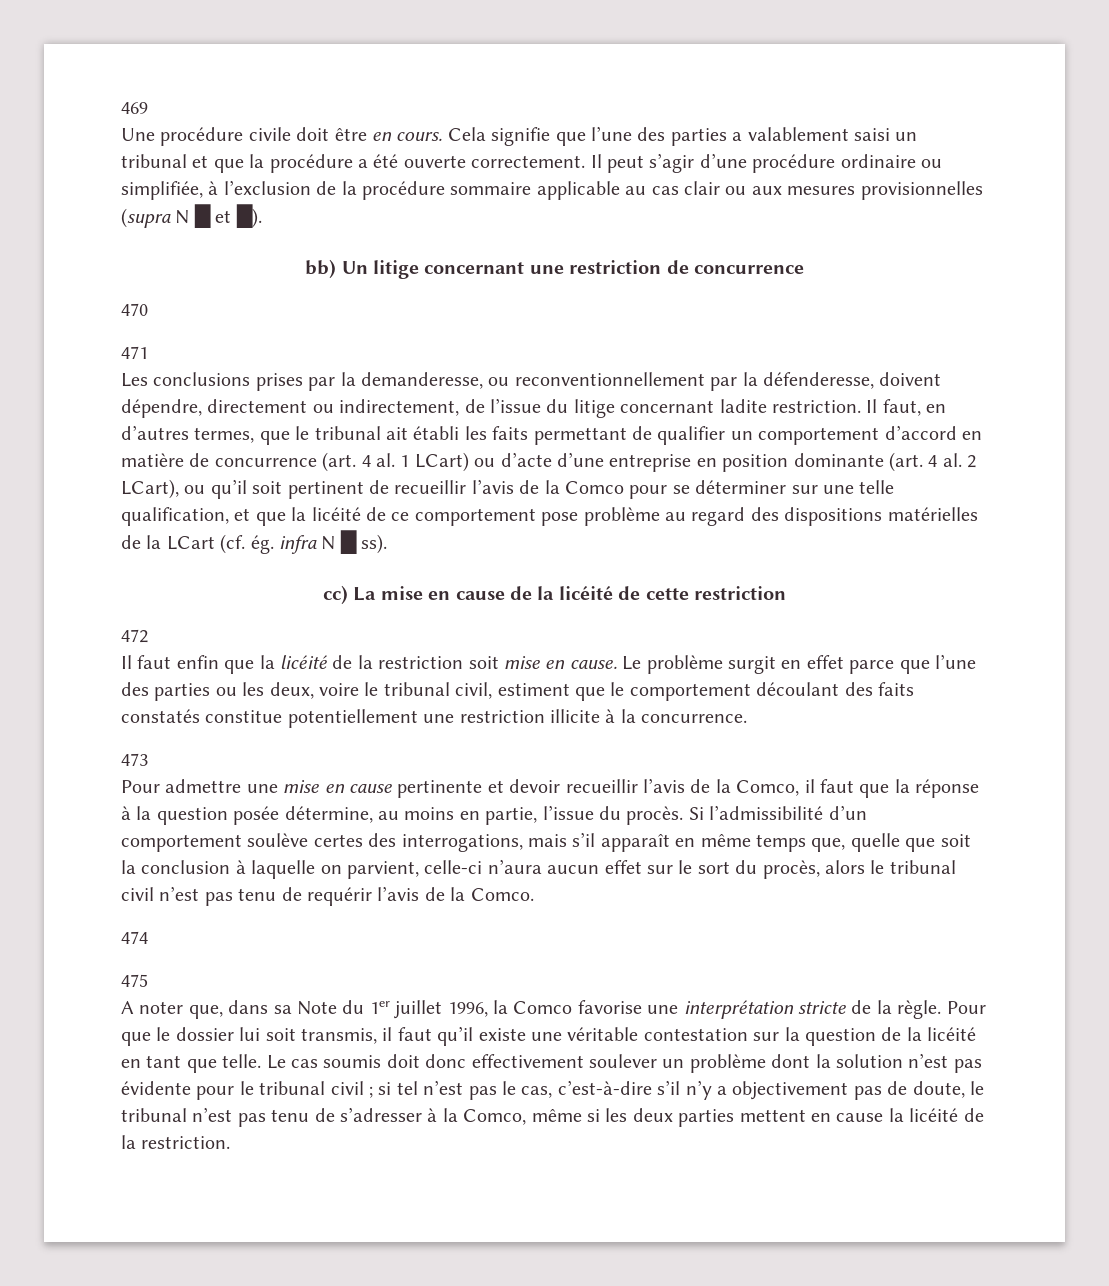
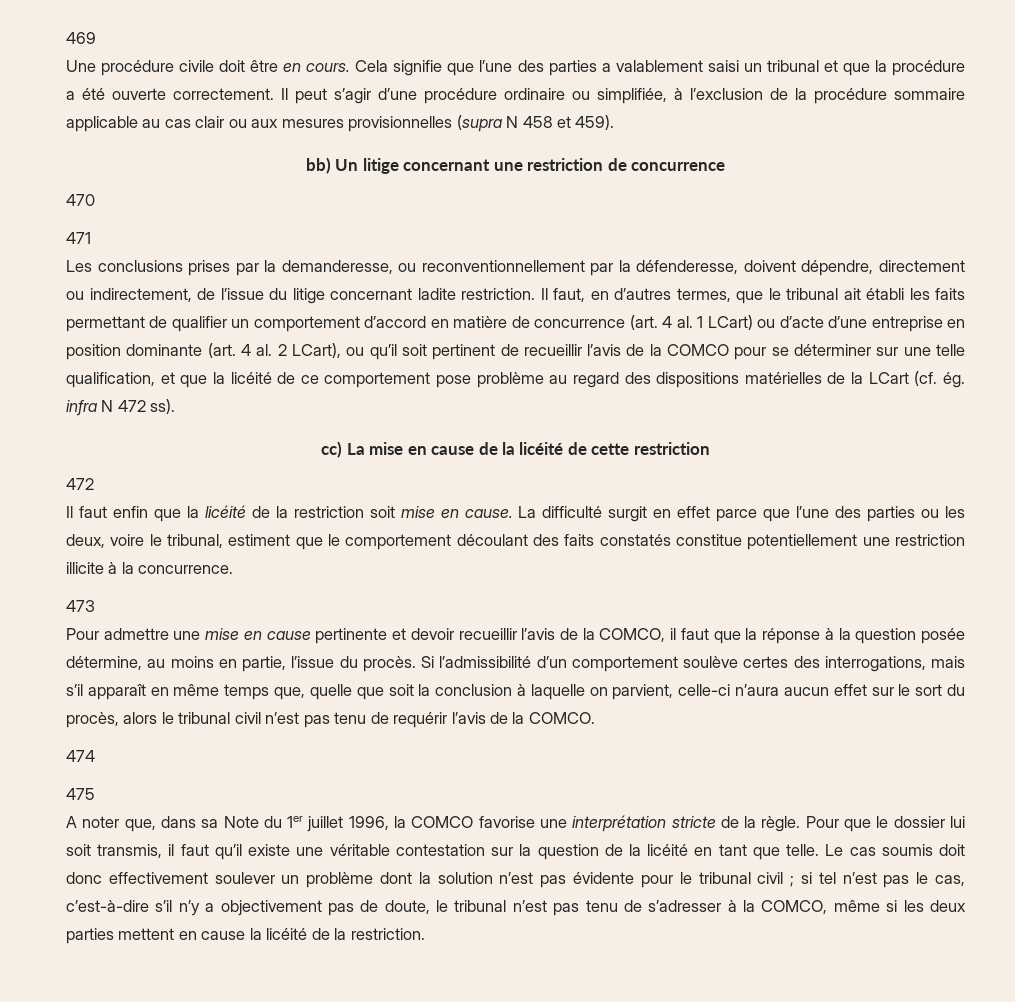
- Il peut s’agir d’une procédure ordinaire ou simplifiée, à l’exclusion de la procédure sommaire applicable au cas clair ou aux mesures provisionnelles (supra N █ et █).
+ Il peut s’agir d’une procédure ordinaire ou simplifiée, à l’exclusion de la procédure sommaire applicable au cas clair ou aux mesures provisionnelles (supra N 458 et 459).
- Il faut, en d’autres termes, que le tribunal ait établi les faits permettant de qualifier un comportement d’accord en matière de concurrence (art. 4 al. 1 LCart) ou d’acte d’une entreprise en position dominante (art. 4 al. 2 LCart), ou qu’il soit pertinent de recueillir l’avis de la Comco pour se déterminer sur une telle qualification, et que la licéité de ce comportement pose problème au regard des dispositions matérielles de la LCart (cf. ég. infra N █ ss).
+ Il faut, en d’autres termes, que le tribunal ait établi les faits permettant de qualifier un comportement d’accord en matière de concurrence (art. 4 al. 1 LCart) ou d’acte d’une entreprise en position dominante (art. 4 al. 2 LCart), ou qu’il soit pertinent de recueillir l’avis de la COMCO pour se déterminer sur une telle qualification, et que la licéité de ce comportement pose problème au regard des dispositions matérielles de la LCart (cf. ég. infra N 472 ss).
- Le problème surgit en effet parce que l’une des parties ou les deux, voire le tribunal civil, estiment que le comportement découlant des faits constatés constitue potentiellement une restriction illicite à la concurrence.
+ La difficulté surgit en effet parce que l’une des parties ou les deux, voire le tribunal, estiment que le comportement découlant des faits constatés constitue potentiellement une restriction illicite à la concurrence.
- Pour admettre une mise en cause pertinente et devoir recueillir l’avis de la Comco, il faut que la réponse à la question posée détermine, au moins en partie, l’issue du procès.
+ Pour admettre une mise en cause pertinente et devoir recueillir l’avis de la COMCO, il faut que la réponse à la question posée détermine, au moins en partie, l’issue du procès.
- Si l’admissibilité d’un comportement soulève certes des interrogations, mais s’il apparaît en même temps que, quelle que soit la conclusion à laquelle on parvient, celle-ci n’aura aucun effet sur le sort du procès, alors le tribunal civil n’est pas tenu de requérir l’avis de la Comco.
+ Si l’admissibilité d’un comportement soulève certes des interrogations, mais s’il apparaît en même temps que, quelle que soit la conclusion à laquelle on parvient, celle-ci n’aura aucun effet sur le sort du procès, alors le tribunal civil n’est pas tenu de requérir l’avis de la COMCO.
- A noter que, dans sa Note du 1er juillet 1996, la Comco favorise une interprétation stricte de la règle.
+ A noter que, dans sa Note du 1er juillet 1996, la COMCO favorise une interprétation stricte de la règle.
- Le cas soumis doit donc effectivement soulever un problème dont la solution n’est pas évidente pour le tribunal civil ; si tel n’est pas le cas, c’est-à-dire s’il n’y a objectivement pas de doute, le tribunal n’est pas tenu de s’adresser à la Comco, même si les deux parties mettent en cause la licéité de la restriction.
+ Le cas soumis doit donc effectivement soulever un problème dont la solution n’est pas évidente pour le tribunal civil ; si tel n’est pas le cas, c’est-à-dire s’il n’y a objectivement pas de doute, le tribunal n’est pas tenu de s’adresser à la COMCO, même si les deux parties mettent en cause la licéité de la restriction.

